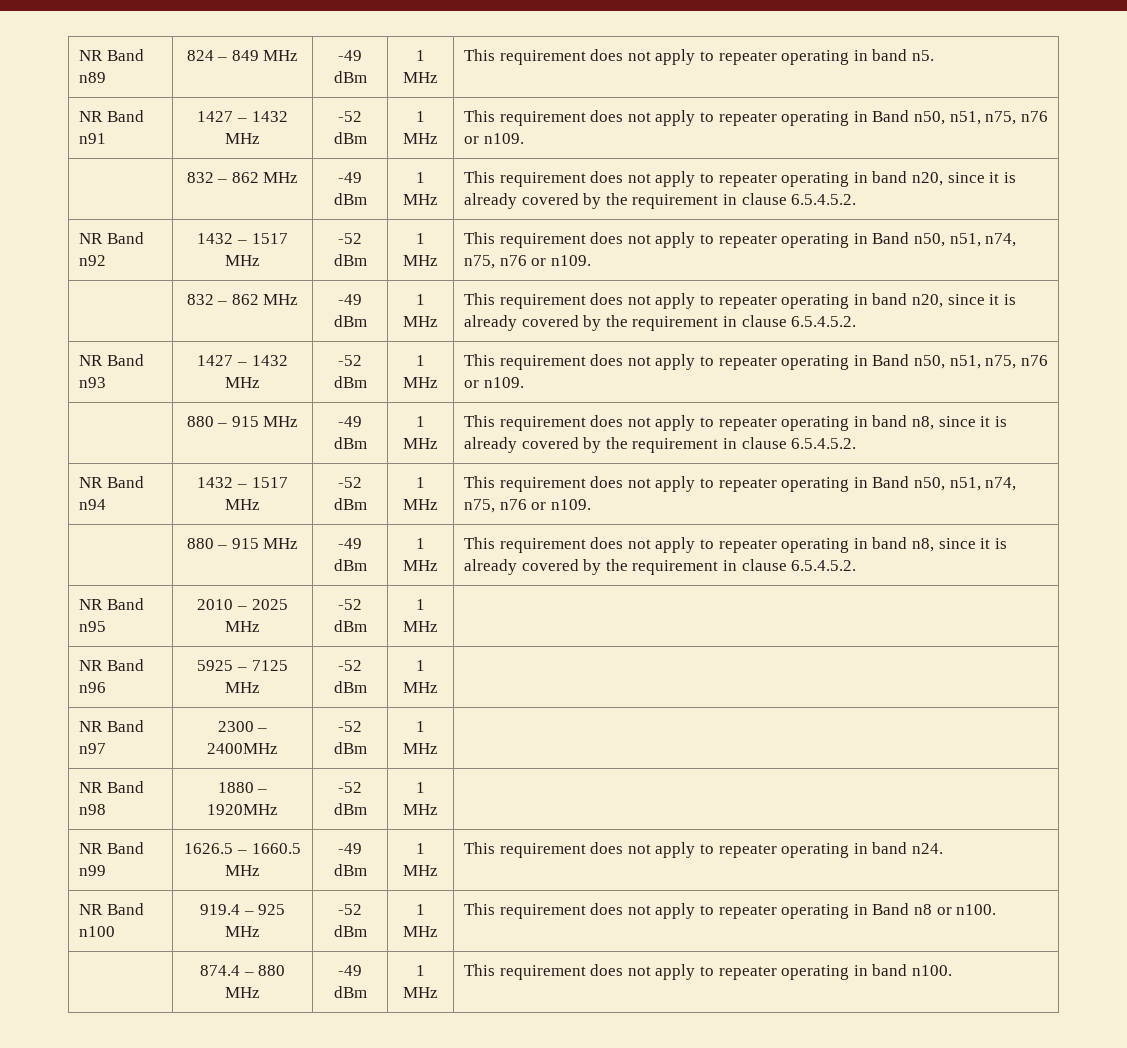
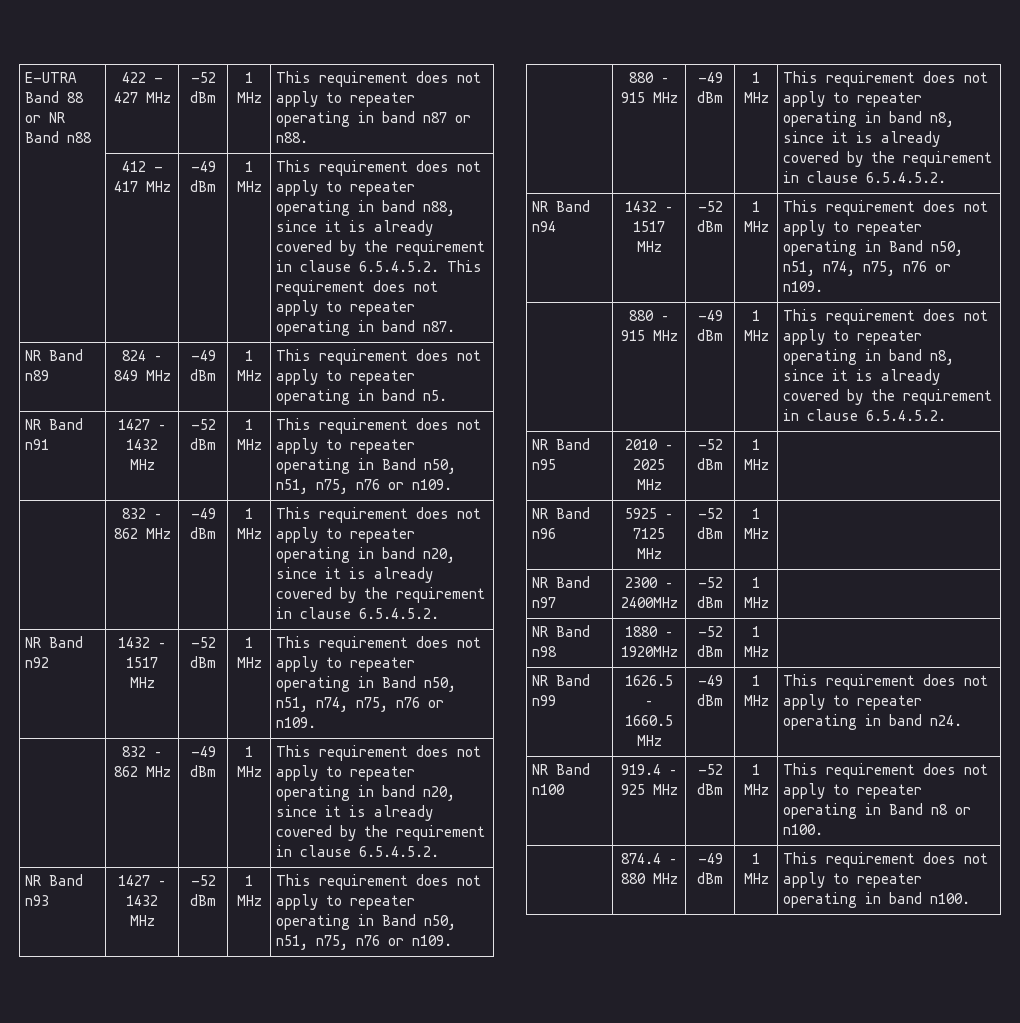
+ E-UTRA Band 88 or NR Band n88 | 422 - 427 MHz | -52 dBm | 1 MHz | This requirement does not apply to repeater operating in band n87 or n88.
+ | 412 - 417 MHz | -49 dBm | 1 MHz | This requirement does not apply to repeater operating in band n88, since it is already covered by the requirement in clause 6.5.4.5.2. This requirement does not apply to repeater operating in band n87.

